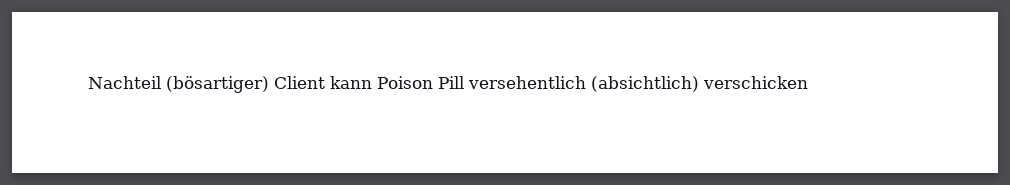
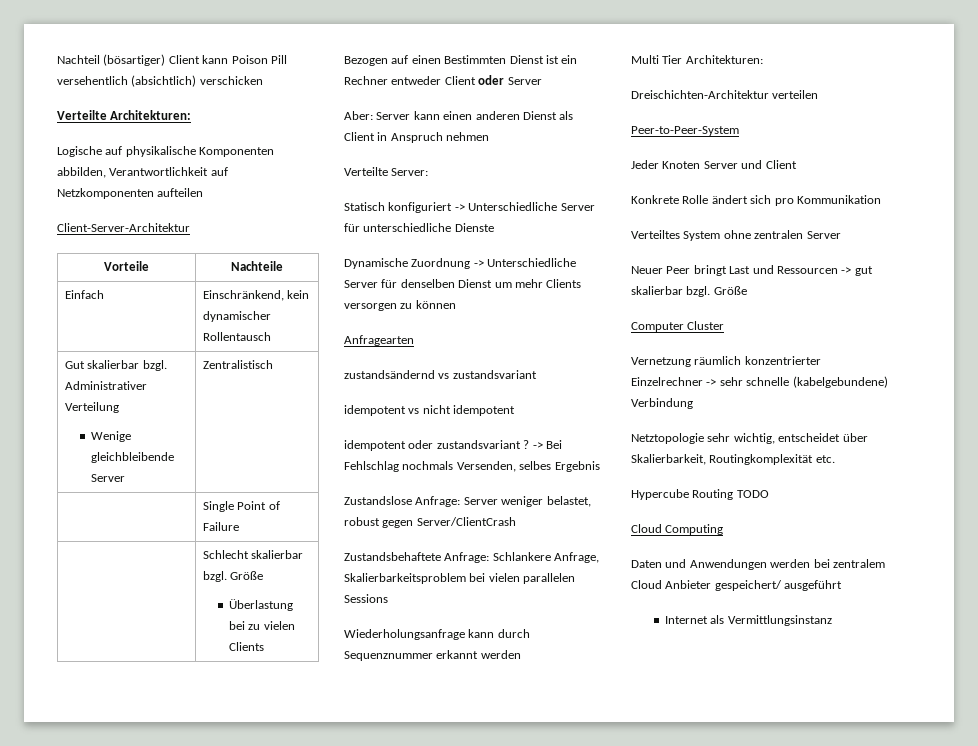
+ Verteilte Architekturen:
+ Logische auf physikalische Komponenten abbilden, Verantwortlichkeit auf Netzkomponenten aufteilen
+ Client-Server-Architektur
+ Vorteile | Nachteile
+ Einfach | Einschränkend, kein dynamischer Rollentausch
+ Gut skalierbar bzgl. Administrativer Verteilung
+ Wenige gleichbleibende Server | Zentralistisch
+ | Single Point of Failure
+ | Schlecht skalierbar bzgl. Größe
+ Überlastung bei zu vielen Clients
+ Bezogen auf einen Bestimmten Dienst ist ein Rechner entweder Client oder Server
+ Aber: Server kann einen anderen Dienst als Client in Anspruch nehmen
+ Verteilte Server:
+ Statisch konfiguriert -> Unterschiedliche Server für unterschiedliche Dienste
+ Dynamische Zuordnung -> Unterschiedliche Server für denselben Dienst um mehr Clients versorgen zu können
+ Anfragearten
+ zustandsändernd vs zustandsvariant
+ idempotent vs nicht idempotent
+ idempotent oder zustandsvariant ? -> Bei Fehlschlag nochmals Versenden, selbes Ergebnis
+ Zustandslose Anfrage: Server weniger belastet, robust gegen Server/ClientCrash
+ Zustandsbehaftete Anfrage: Schlankere Anfrage, Skalierbarkeitsproblem bei vielen parallelen Sessions
+ Wiederholungsanfrage kann durch Sequenznummer erkannt werden
+ Multi Tier Architekturen:
+ Dreischichten-Architektur verteilen
+ Peer-to-Peer-System
+ Jeder Knoten Server und Client
+ Konkrete Rolle ändert sich pro Kommunikation
+ Verteiltes System ohne zentralen Server
+ Neuer Peer bringt Last und Ressourcen -> gut skalierbar bzgl. Größe
+ Computer Cluster
+ Vernetzung räumlich konzentrierter Einzelrechner -> sehr schnelle (kabelgebundene) Verbindung
+ Netztopologie sehr wichtig, entscheidet über Skalierbarkeit, Routingkomplexität etc.
+ Hypercube Routing TODO
+ Cloud Computing
+ Daten und Anwendungen werden bei zentralem Cloud Anbieter gespeichert/ ausgeführt
+ Internet als Vermittlungsinstanz

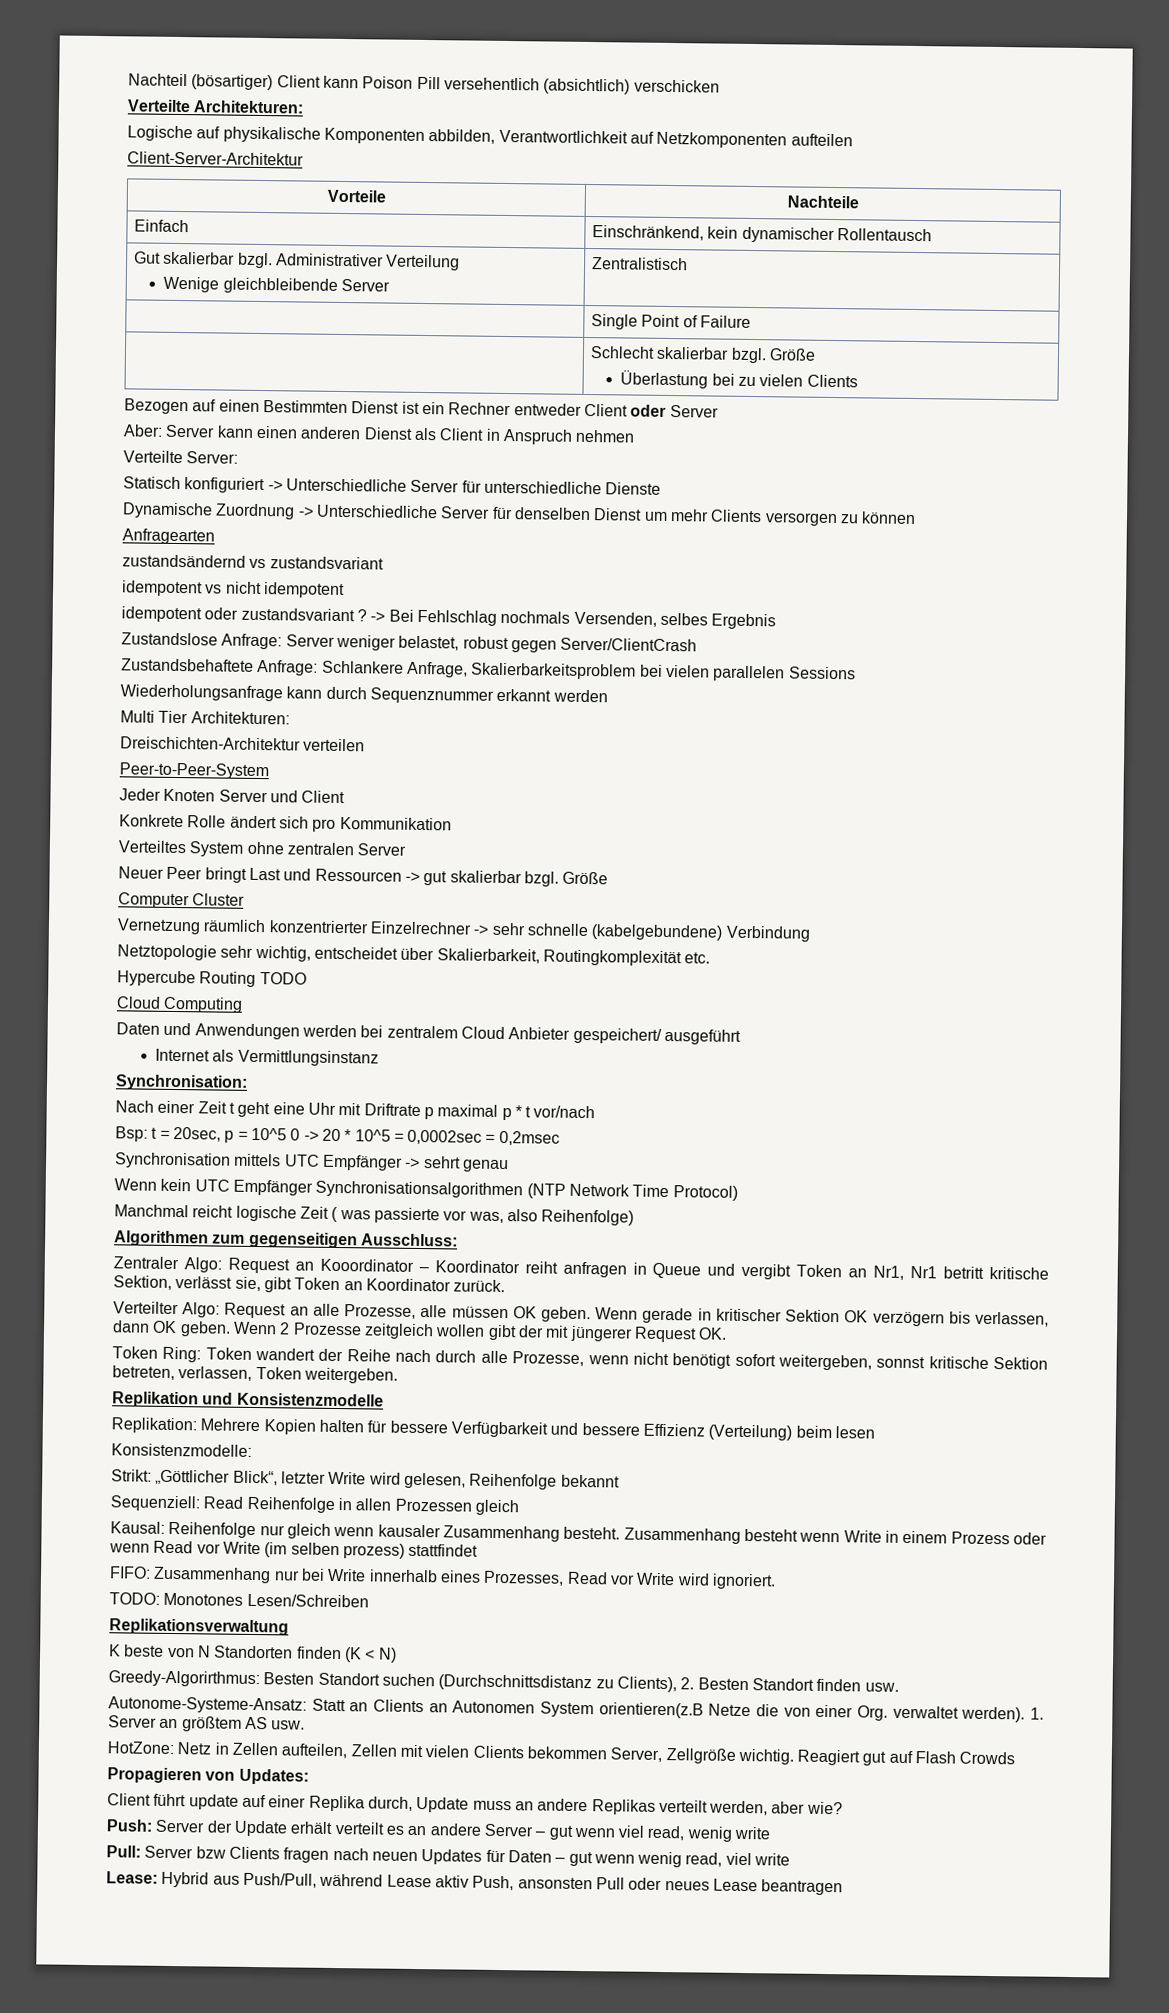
+ Synchronisation:
+ Nach einer Zeit t geht eine Uhr mit Driftrate p maximal p * t vor/nach
+ Bsp: t = 20sec, p = 10^5 0 -> 20 * 10^5 = 0,0002sec = 0,2msec
+ Synchronisation mittels UTC Empfänger -> sehrt genau
+ Wenn kein UTC Empfänger Synchronisationsalgorithmen (NTP Network Time Protocol)
+ Manchmal reicht logische Zeit ( was passierte vor was, also Reihenfolge)
+ Algorithmen zum gegenseitigen Ausschluss:
+ Zentraler Algo: Request an Kooordinator – Koordinator reiht anfragen in Queue und vergibt Token an Nr1, Nr1 betritt kritische Sektion, verlässt sie, gibt Token an Koordinator zurück.
+ Verteilter Algo: Request an alle Prozesse, alle müssen OK geben. Wenn gerade in kritischer Sektion OK verzögern bis verlassen, dann OK geben. Wenn 2 Prozesse zeitgleich wollen gibt der mit jüngerer Request OK.
+ Token Ring: Token wandert der Reihe nach durch alle Prozesse, wenn nicht benötigt sofort weitergeben, sonnst kritische Sektion betreten, verlassen, Token weitergeben.
+ Replikation und Konsistenzmodelle
+ Replikation: Mehrere Kopien halten für bessere Verfügbarkeit und bessere Effizienz (Verteilung) beim lesen
+ Konsistenzmodelle:
+ Strikt: „Göttlicher Blick“, letzter Write wird gelesen, Reihenfolge bekannt
+ Sequenziell: Read Reihenfolge in allen Prozessen gleich
+ Kausal: Reihenfolge nur gleich wenn kausaler Zusammenhang besteht. Zusammenhang besteht wenn Write in einem Prozess oder wenn Read vor Write (im selben prozess) stattfindet
+ FIFO: Zusammenhang nur bei Write innerhalb eines Prozesses, Read vor Write wird ignoriert.
+ TODO: Monotones Lesen/Schreiben
+ Replikationsverwaltung
+ K beste von N Standorten finden (K < N)
+ Greedy-Algorirthmus: Besten Standort suchen (Durchschnittsdistanz zu Clients), 2. Besten Standort finden usw.
+ Autonome-Systeme-Ansatz: Statt an Clients an Autonomen System orientieren(z.B Netze die von einer Org. verwaltet werden). 1. Server an größtem AS usw.
+ HotZone: Netz in Zellen aufteilen, Zellen mit vielen Clients bekommen Server, Zellgröße wichtig. Reagiert gut auf Flash Crowds
+ Propagieren von Updates:
+ Client führt update auf einer Replika durch, Update muss an andere Replikas verteilt werden, aber wie?
+ Push: Server der Update erhält verteilt es an andere Server – gut wenn viel read, wenig write
+ Pull: Server bzw Clients fragen nach neuen Updates für Daten – gut wenn wenig read, viel write
+ Lease: Hybrid aus Push/Pull, während Lease aktiv Push, ansonsten Pull oder neues Lease beantragen

